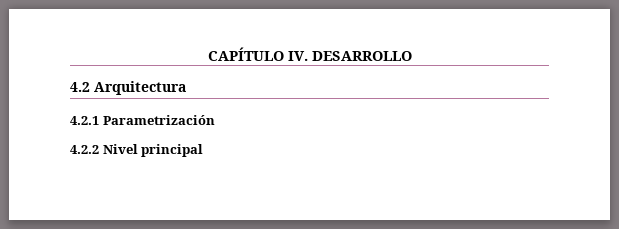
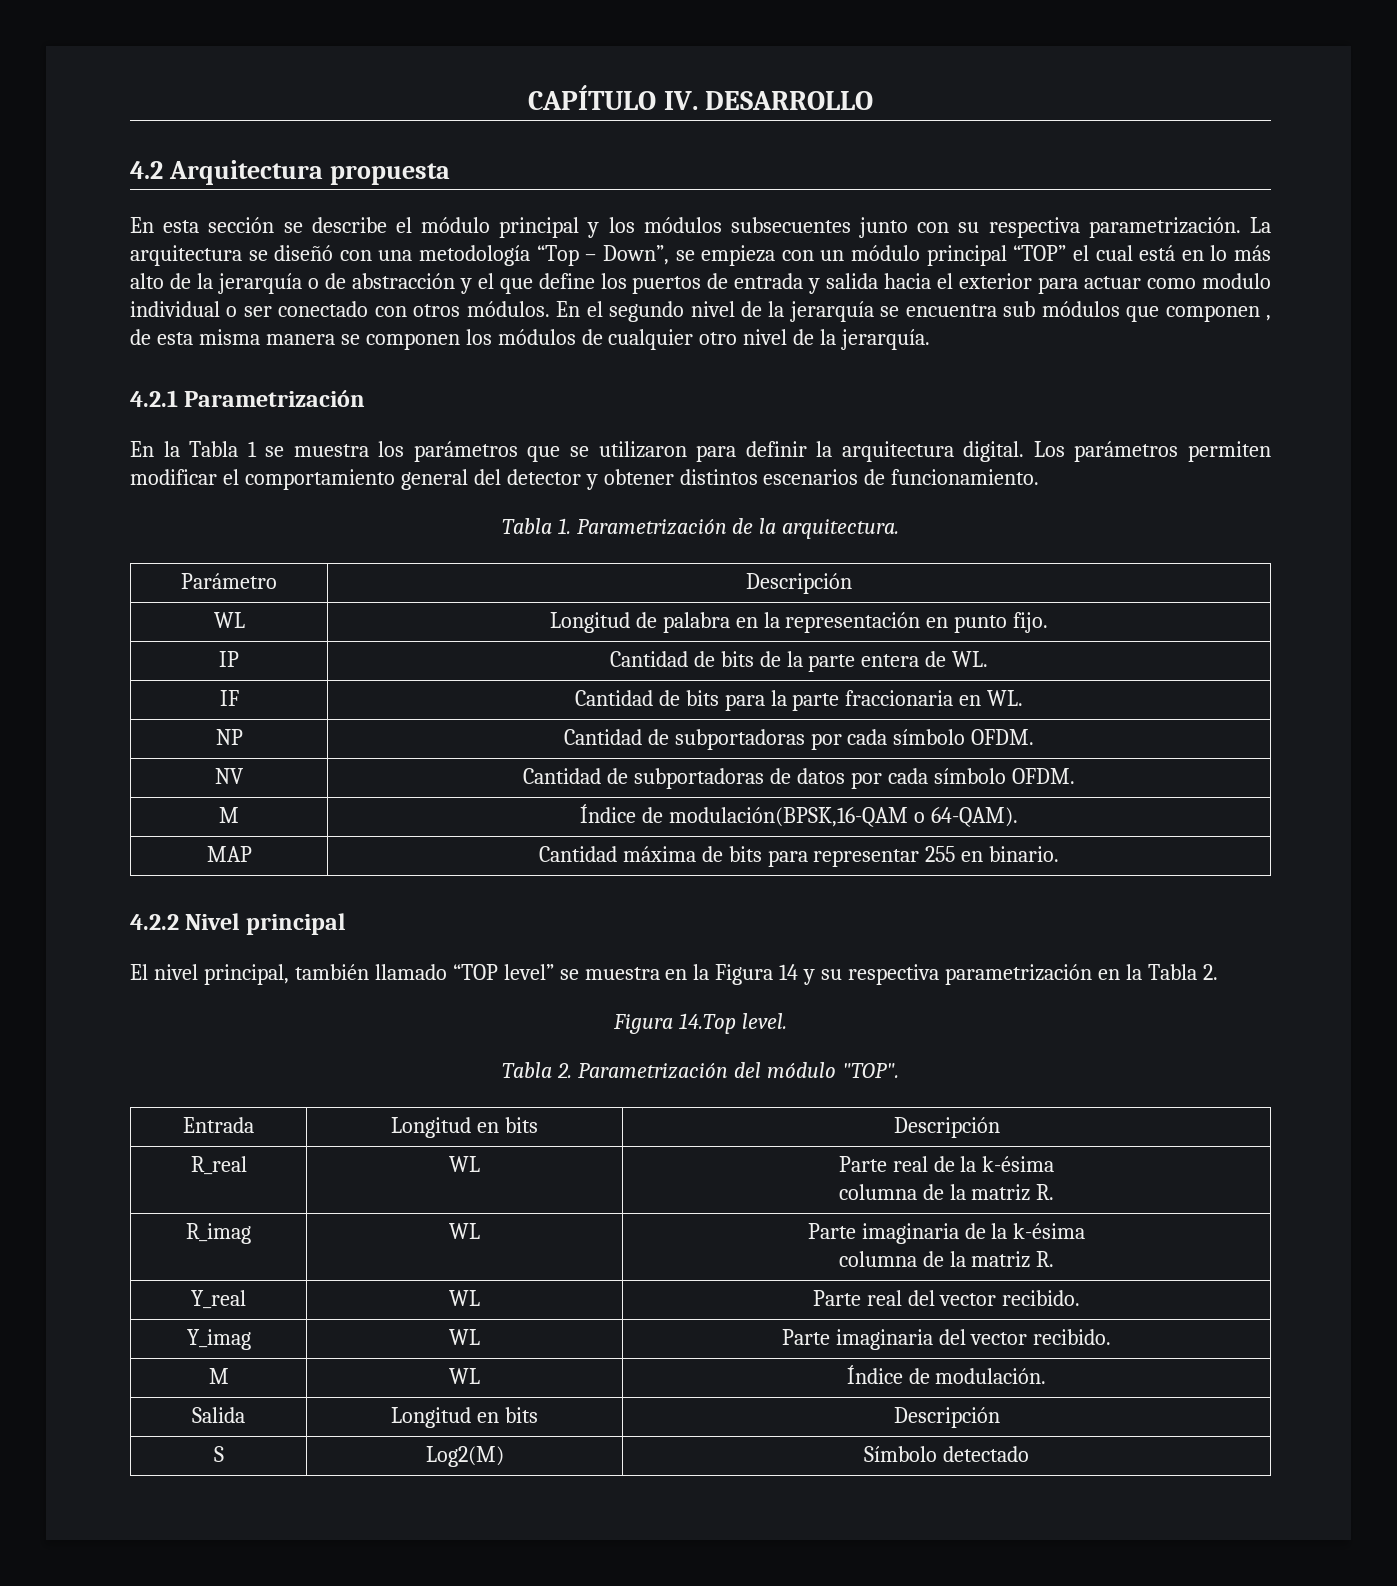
- 4.2 Arquitectura
+ 4.2 Arquitectura propuesta
+ En esta sección se describe el módulo principal y los módulos subsecuentes junto con su respectiva parametrización. La arquitectura se diseñó con una metodología “Top – Down”, se empieza con un módulo principal “TOP” el cual está en lo más alto de la jerarquía o de abstracción y el que define los puertos de entrada y salida hacia el exterior para actuar como modulo individual o ser conectado con otros módulos. En el segundo nivel de la jerarquía se encuentra sub módulos que componen , de esta misma manera se componen los módulos de cualquier otro nivel de la jerarquía.
  4.2.1 Parametrización
+ En la Tabla 1 se muestra los parámetros que se utilizaron para definir la arquitectura digital. Los parámetros permiten modificar el comportamiento general del detector y obtener distintos escenarios de funcionamiento.
+ Tabla 1. Parametrización de la arquitectura.
+ Parámetro | Descripción
+ WL | Longitud de palabra en la representación en punto fijo.
+ IP | Cantidad de bits de la parte entera de WL.
+ IF | Cantidad de bits para la parte fraccionaria en WL.
+ NP | Cantidad de subportadoras por cada símbolo OFDM.
+ NV | Cantidad de subportadoras de datos por cada símbolo OFDM.
+ M | Índice de modulación(BPSK,16-QAM o 64-QAM).
+ MAP | Cantidad máxima de bits para representar 255 en binario.
  4.2.2 Nivel principal
+ El nivel principal, también llamado “TOP level” se muestra en la Figura 14 y su respectiva parametrización en la Tabla 2.
+ Figura 14.Top level.
+ Tabla 2. Parametrización del módulo "TOP".
+ Entrada | Longitud en bits | Descripción
+ R_real | WL | Parte real de la k-ésima
+ columna de la matriz R.
+ R_imag | WL | Parte imaginaria de la k-ésima
+ columna de la matriz R.
+ Y_real | WL | Parte real del vector recibido.
+ Y_imag | WL | Parte imaginaria del vector recibido.
+ M | WL | Índice de modulación.
+ Salida | Longitud en bits | Descripción
+ S | Log2(M) | Símbolo detectado

